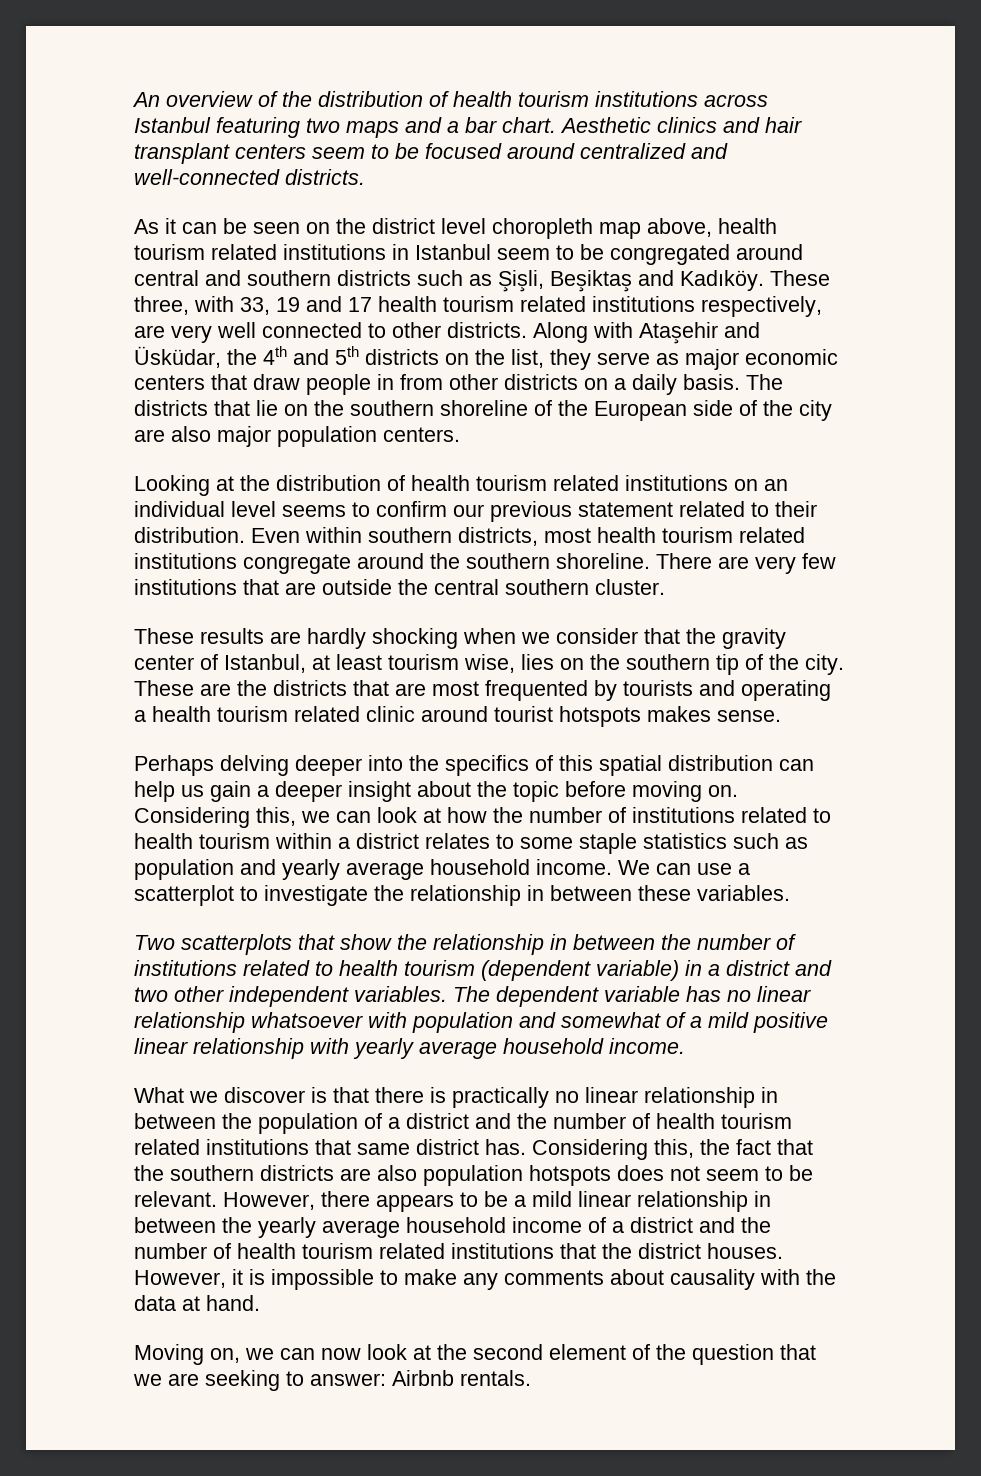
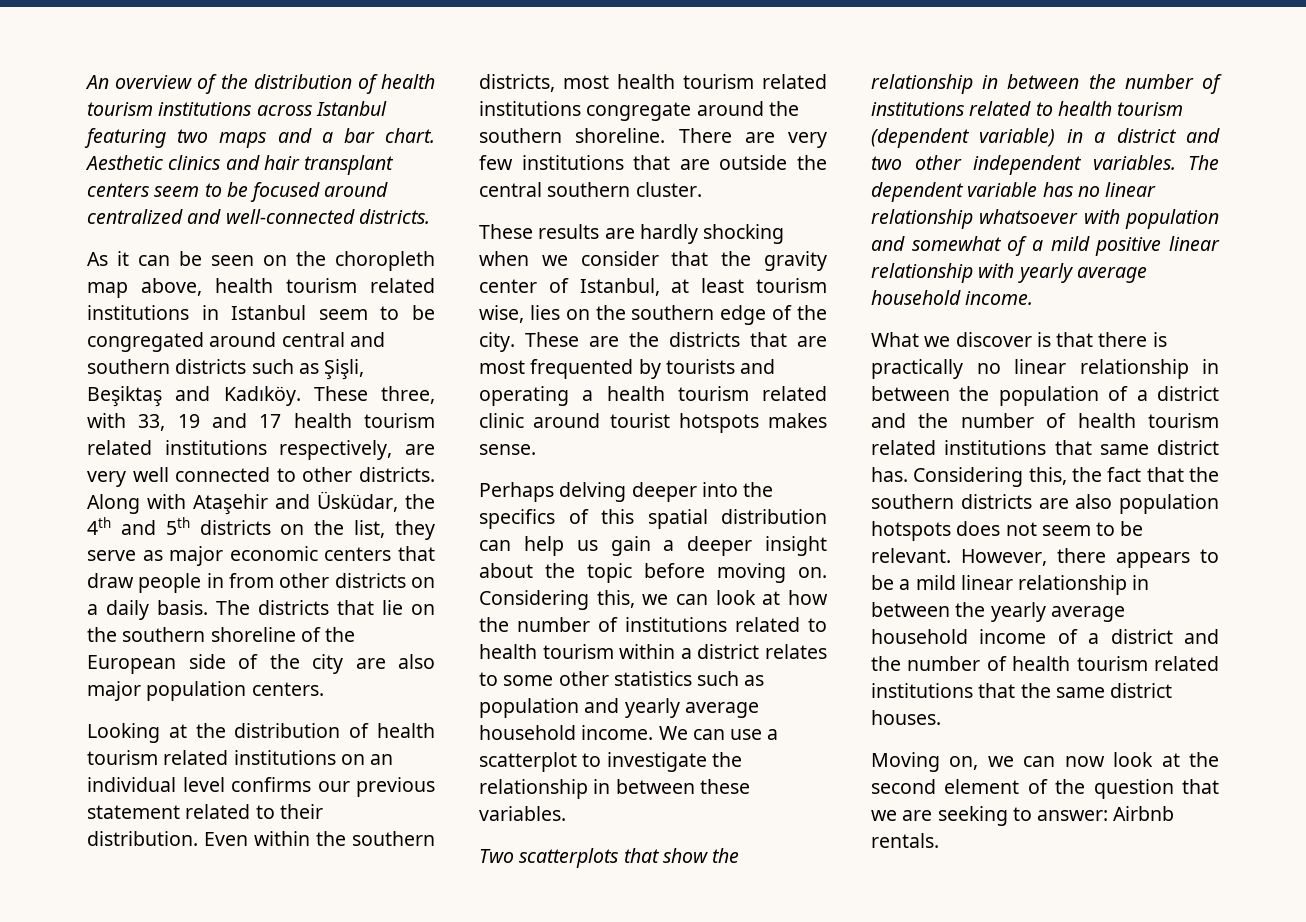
- As it can be seen on the district level choropleth map above, health tourism related institutions in Istanbul seem to be congregated around central and southern districts such as Şişli, Beşiktaş and Kadıköy.
+ As it can be seen on the choropleth map above, health tourism related institutions in Istanbul seem to be congregated around central and southern districts such as Şişli, Beşiktaş and Kadıköy.
- Looking at the distribution of health tourism related institutions on an individual level seems to confirm our previous statement related to their distribution.
+ Looking at the distribution of health tourism related institutions on an individual level confirms our previous statement related to their distribution.
- Even within southern districts, most health tourism related institutions congregate around the southern shoreline.
+ Even within the southern districts, most health tourism related institutions congregate around the southern shoreline.
- These results are hardly shocking when we consider that the gravity center of Istanbul, at least tourism wise, lies on the southern tip of the city.
+ These results are hardly shocking when we consider that the gravity center of Istanbul, at least tourism wise, lies on the southern edge of the city.
- Considering this, we can look at how the number of institutions related to health tourism within a district relates to some staple statistics such as population and yearly average household income.
+ Considering this, we can look at how the number of institutions related to health tourism within a district relates to some other statistics such as population and yearly average household income.
- However, there appears to be a mild linear relationship in between the yearly average household income of a district and the number of health tourism related institutions that the district houses. However, it is impossible to make any comments about causality with the data at hand.
+ However, there appears to be a mild linear relationship in between the yearly average household income of a district and the number of health tourism related institutions that the same district houses.

